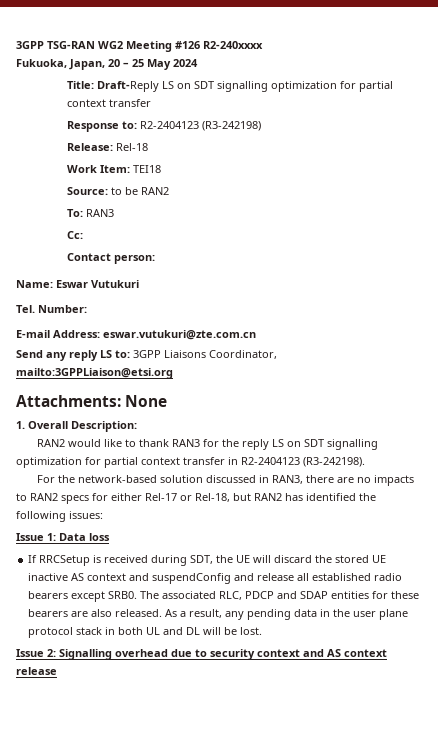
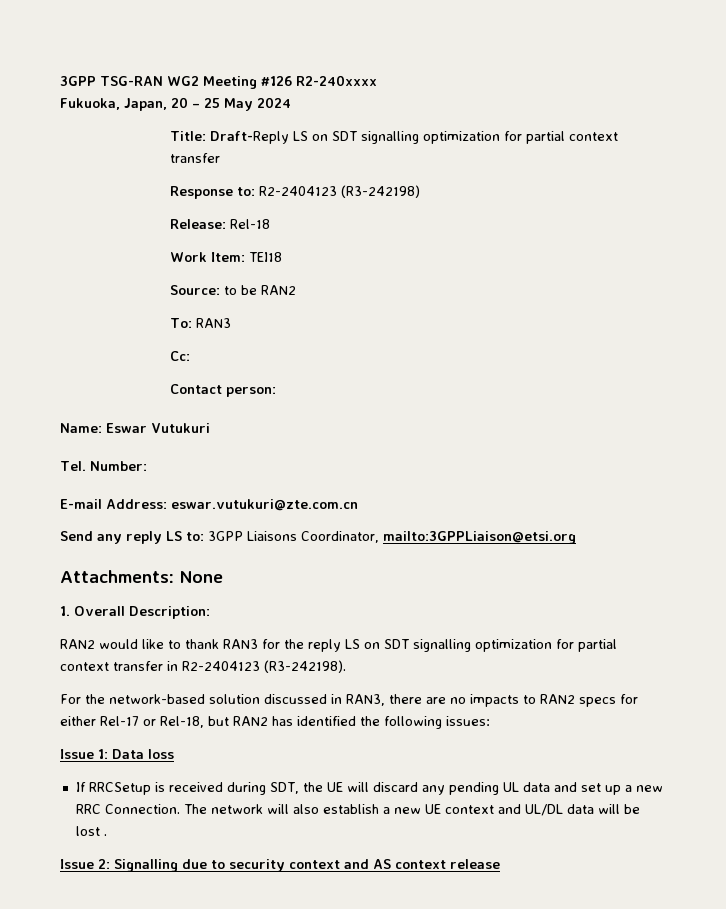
- If RRCSetup is received during SDT, the UE will discard the stored UE inactive AS context and suspendConfig and release all established radio bearers except SRB0. The associated RLC, PDCP and SDAP entities for these bearers are also released. As a result, any pending data in the user plane protocol stack in both UL and DL will be lost.
+ If RRCSetup is received during SDT, the UE will discard any pending UL data and set up a new RRC Connection. The network will also establish a new UE context and UL/DL data will be lost .
- Issue 2: Signalling overhead due to security context and AS context release
+ Issue 2: Signalling due to security context and AS context release

